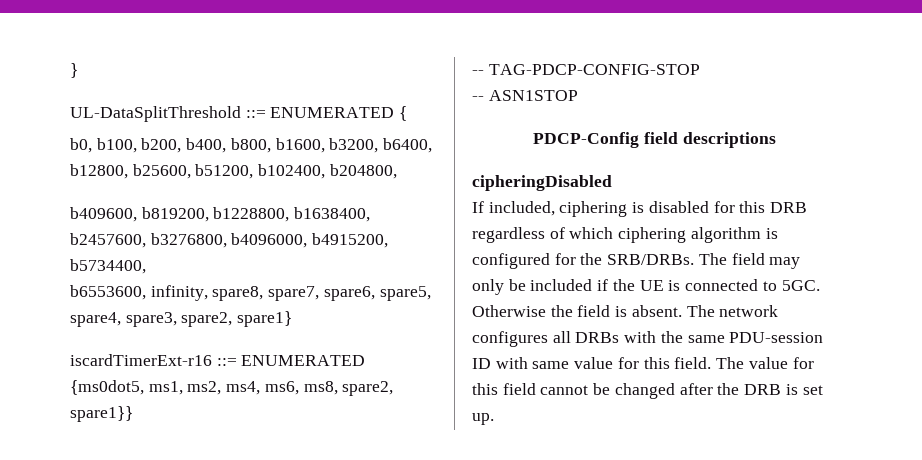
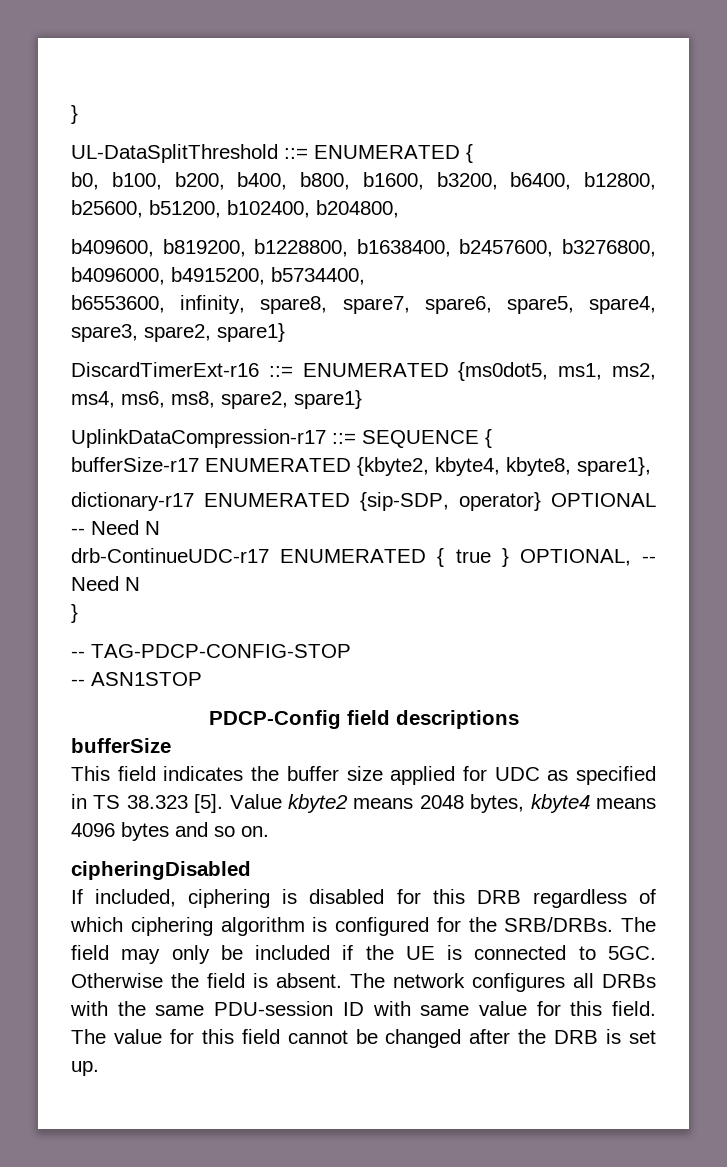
- iscardTimerExt-r16 ::= ENUMERATED {ms0dot5, ms1, ms2, ms4, ms6, ms8, spare2, spare1}}
+ DiscardTimerExt-r16 ::= ENUMERATED {ms0dot5, ms1, ms2, ms4, ms6, ms8, spare2, spare1}
+ UplinkDataCompression-r17 ::= SEQUENCE {
+ bufferSize-r17 ENUMERATED {kbyte2, kbyte4, kbyte8, spare1},
+ dictionary-r17 ENUMERATED {sip-SDP, operator} OPTIONAL -- Need N
+ drb-ContinueUDC-r17 ENUMERATED { true } OPTIONAL, -- Need N
+ }
+ bufferSize
+ This field indicates the buffer size applied for UDC as specified in TS 38.323 [5]. Value kbyte2 means 2048 bytes, kbyte4 means 4096 bytes and so on.

